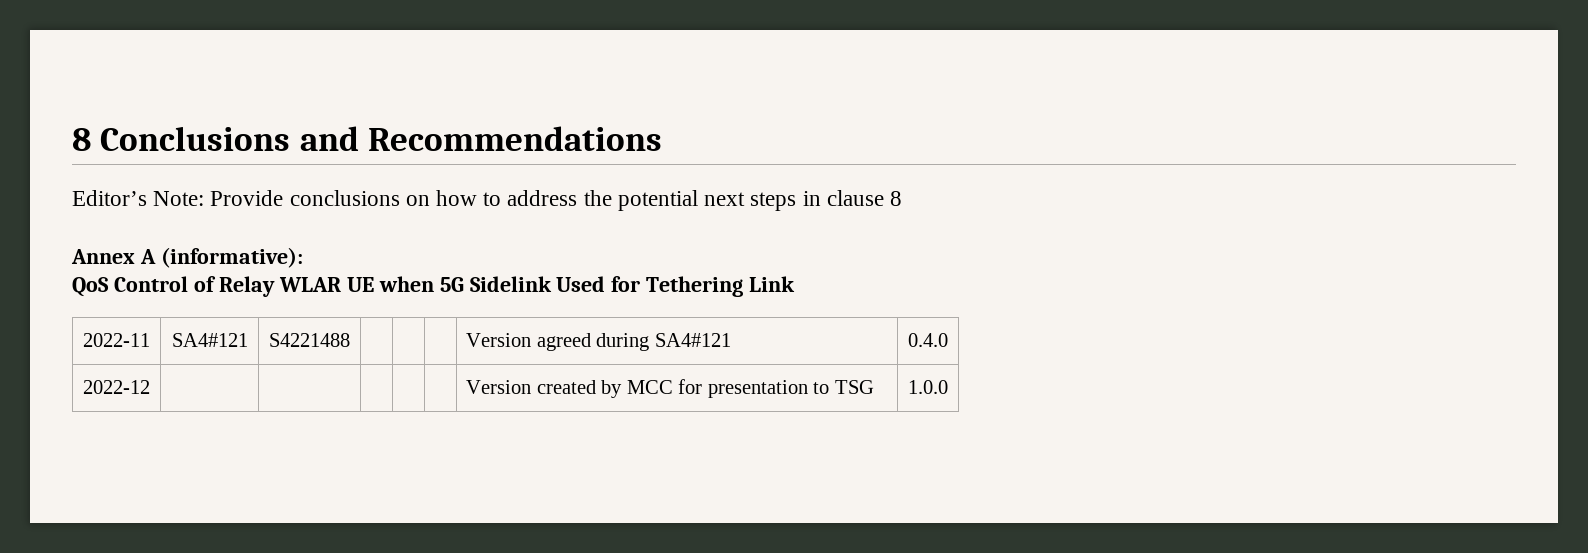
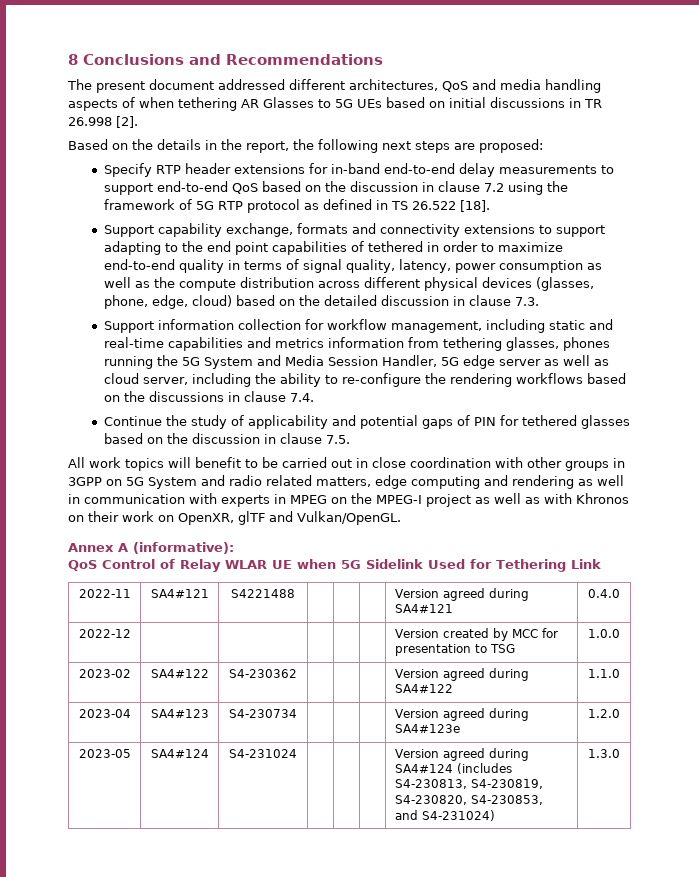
- Editor’s Note: Provide conclusions on how to address the potential next steps in clause 8
+ The present document addressed different architectures, QoS and media handling aspects of when tethering AR Glasses to 5G UEs based on initial discussions in TR 26.998 [2].
+ Based on the details in the report, the following next steps are proposed:
+ Specify RTP header extensions for in-band end-to-end delay measurements to support end-to-end QoS based on the discussion in clause 7.2 using the framework of 5G RTP protocol as defined in TS 26.522 [18].
+ Support capability exchange, formats and connectivity extensions to support adapting to the end point capabilities of tethered in order to maximize end-to-end quality in terms of signal quality, latency, power consumption as well as the compute distribution across different physical devices (glasses, phone, edge, cloud) based on the detailed discussion in clause 7.3.
+ Support information collection for workflow management, including static and real-time capabilities and metrics information from tethering glasses, phones running the 5G System and Media Session Handler, 5G edge server as well as cloud server, including the ability to re-configure the rendering workflows based on the discussions in clause 7.4.
+ Continue the study of applicability and potential gaps of PIN for tethered glasses based on the discussion in clause 7.5.
+ All work topics will benefit to be carried out in close coordination with other groups in 3GPP on 5G System and radio related matters, edge computing and rendering as well in communication with experts in MPEG on the MPEG-I project as well as with Khronos on their work on OpenXR, glTF and Vulkan/OpenGL.
+ 2023-02 | SA4#122 | S4-230362 | | | | Version agreed during SA4#122 | 1.1.0
+ 2023-04 | SA4#123 | S4-230734 | | | | Version agreed during SA4#123e | 1.2.0
+ 2023-05 | SA4#124 | S4-231024 | | | | Version agreed during SA4#124 (includes S4-230813, S4-230819, S4-230820, S4-230853, and S4-231024) | 1.3.0

